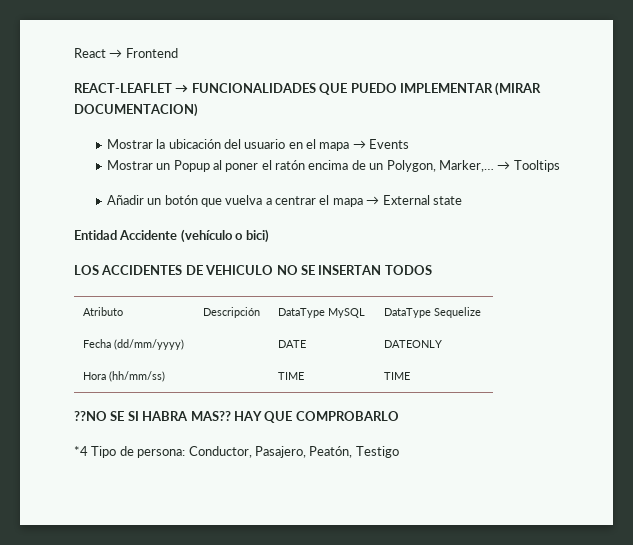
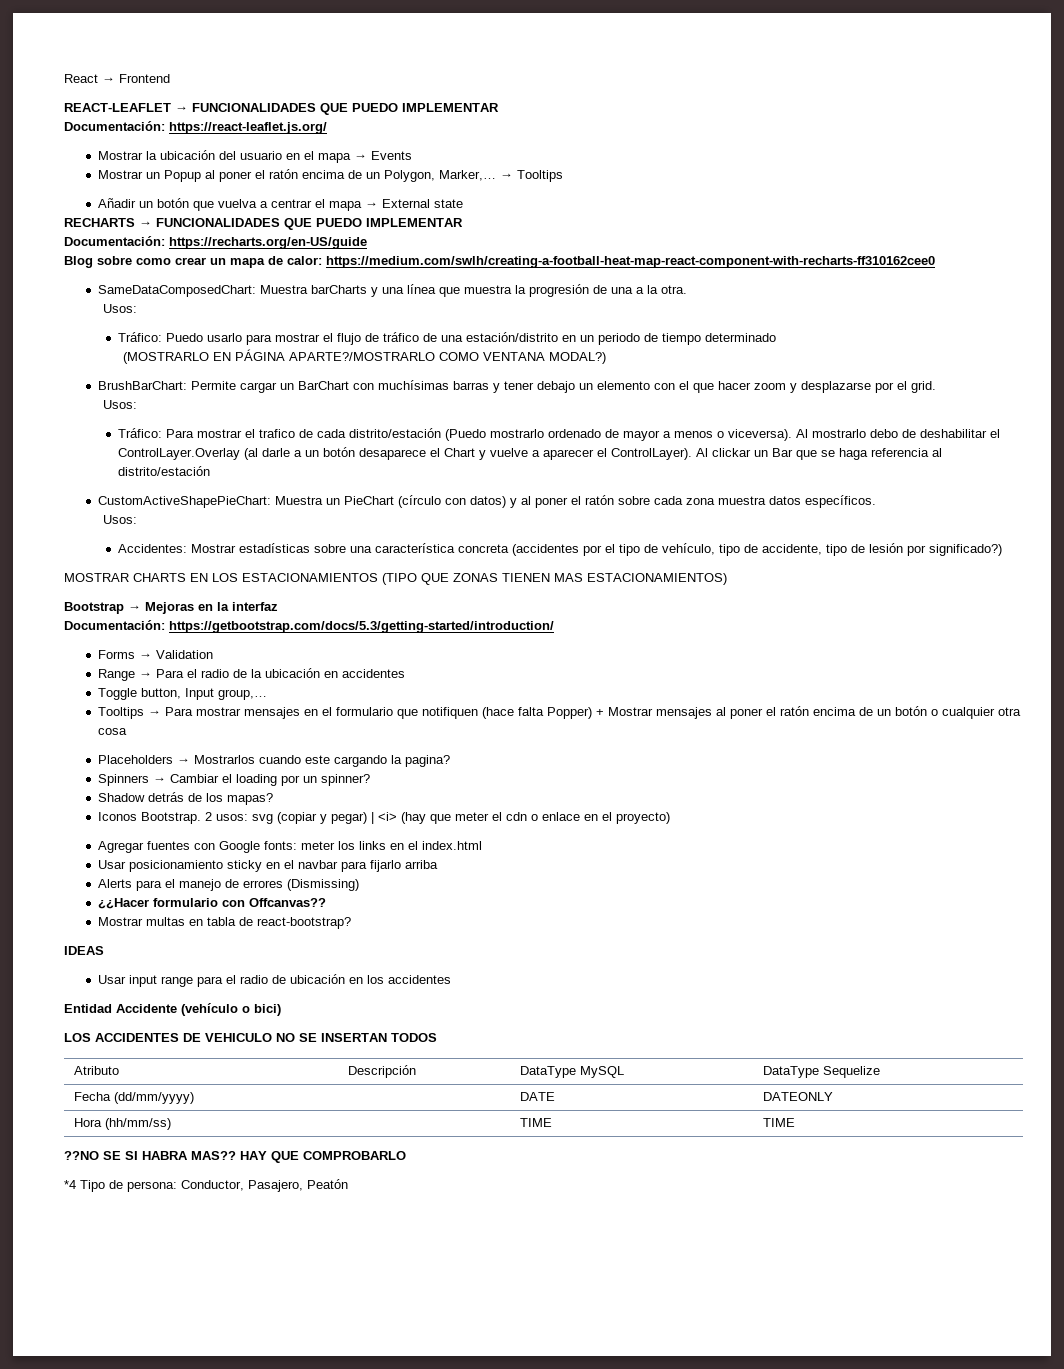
- REACT-LEAFLET → FUNCIONALIDADES QUE PUEDO IMPLEMENTAR (MIRAR DOCUMENTACION)
+ REACT-LEAFLET → FUNCIONALIDADES QUE PUEDO IMPLEMENTAR
+ Documentación: https://react-leaflet.js.org/
+ RECHARTS → FUNCIONALIDADES QUE PUEDO IMPLEMENTAR
+ Documentación: https://recharts.org/en-US/guide
+ Blog sobre como crear un mapa de calor: https://medium.com/swlh/creating-a-football-heat-map-react-component-with-recharts-ff310162cee0
+ SameDataComposedChart: Muestra barCharts y una línea que muestra la progresión de una a la otra.
+ Usos:
+ Tráfico: Puedo usarlo para mostrar el flujo de tráfico de una estación/distrito en un periodo de tiempo determinado
+ (MOSTRARLO EN PÁGINA APARTE?/MOSTRARLO COMO VENTANA MODAL?)
+ BrushBarChart: Permite cargar un BarChart con muchísimas barras y tener debajo un elemento con el que hacer zoom y desplazarse por el grid.
+ Usos:
+ Tráfico: Para mostrar el trafico de cada distrito/estación (Puedo mostrarlo ordenado de mayor a menos o viceversa). Al mostrarlo debo de deshabilitar el ControlLayer.Overlay (al darle a un botón desaparece el Chart y vuelve a aparecer el ControlLayer). Al clickar un Bar que se haga referencia al distrito/estación
+ CustomActiveShapePieChart: Muestra un PieChart (círculo con datos) y al poner el ratón sobre cada zona muestra datos específicos.
+ Usos:
+ Accidentes: Mostrar estadísticas sobre una característica concreta (accidentes por el tipo de vehículo, tipo de accidente, tipo de lesión por significado?)
+ MOSTRAR CHARTS EN LOS ESTACIONAMIENTOS (TIPO QUE ZONAS TIENEN MAS ESTACIONAMIENTOS)
+ Bootstrap → Mejoras en la interfaz
+ Documentación: https://getbootstrap.com/docs/5.3/getting-started/introduction/
+ Forms → Validation
+ Range → Para el radio de la ubicación en accidentes
+ Toggle button, Input group,…
+ Tooltips → Para mostrar mensajes en el formulario que notifiquen (hace falta Popper) + Mostrar mensajes al poner el ratón encima de un botón o cualquier otra cosa
+ Placeholders → Mostrarlos cuando este cargando la pagina?
+ Spinners → Cambiar el loading por un spinner?
+ Shadow detrás de los mapas?
+ Iconos Bootstrap. 2 usos: svg (copiar y pegar) | <i> (hay que meter el cdn o enlace en el proyecto)
+ Agregar fuentes con Google fonts: meter los links en el index.html
+ Usar posicionamiento sticky en el navbar para fijarlo arriba
+ Alerts para el manejo de errores (Dismissing)
+ ¿¿Hacer formulario con Offcanvas??
+ Mostrar multas en tabla de react-bootstrap?
+ IDEAS
+ Usar input range para el radio de ubicación en los accidentes
- *4 Tipo de persona: Conductor, Pasajero, Peatón, Testigo
+ *4 Tipo de persona: Conductor, Pasajero, Peatón

